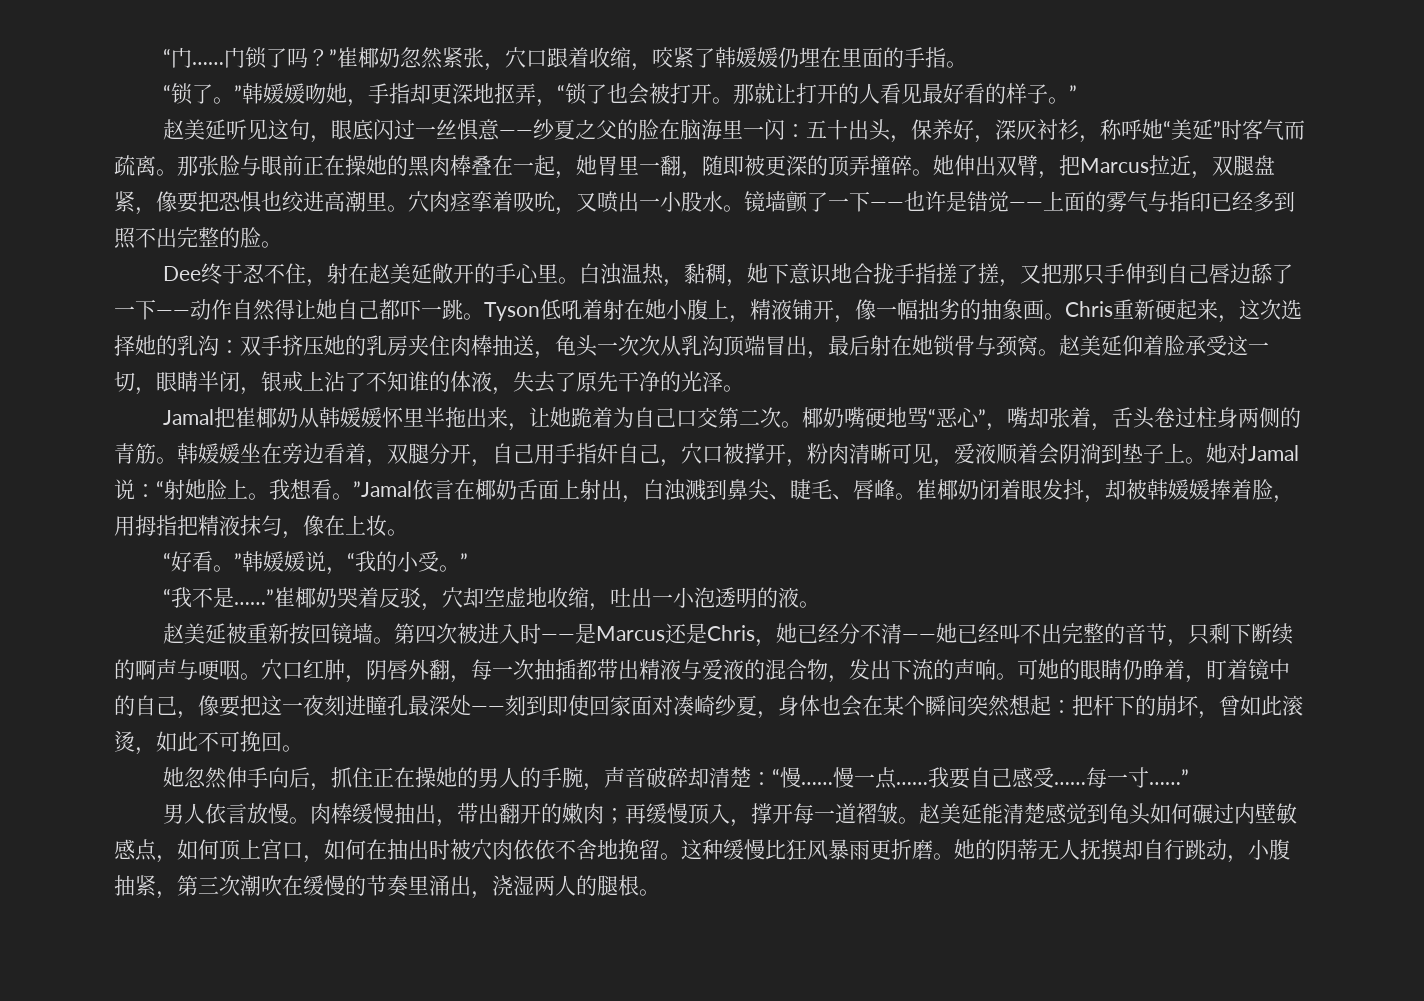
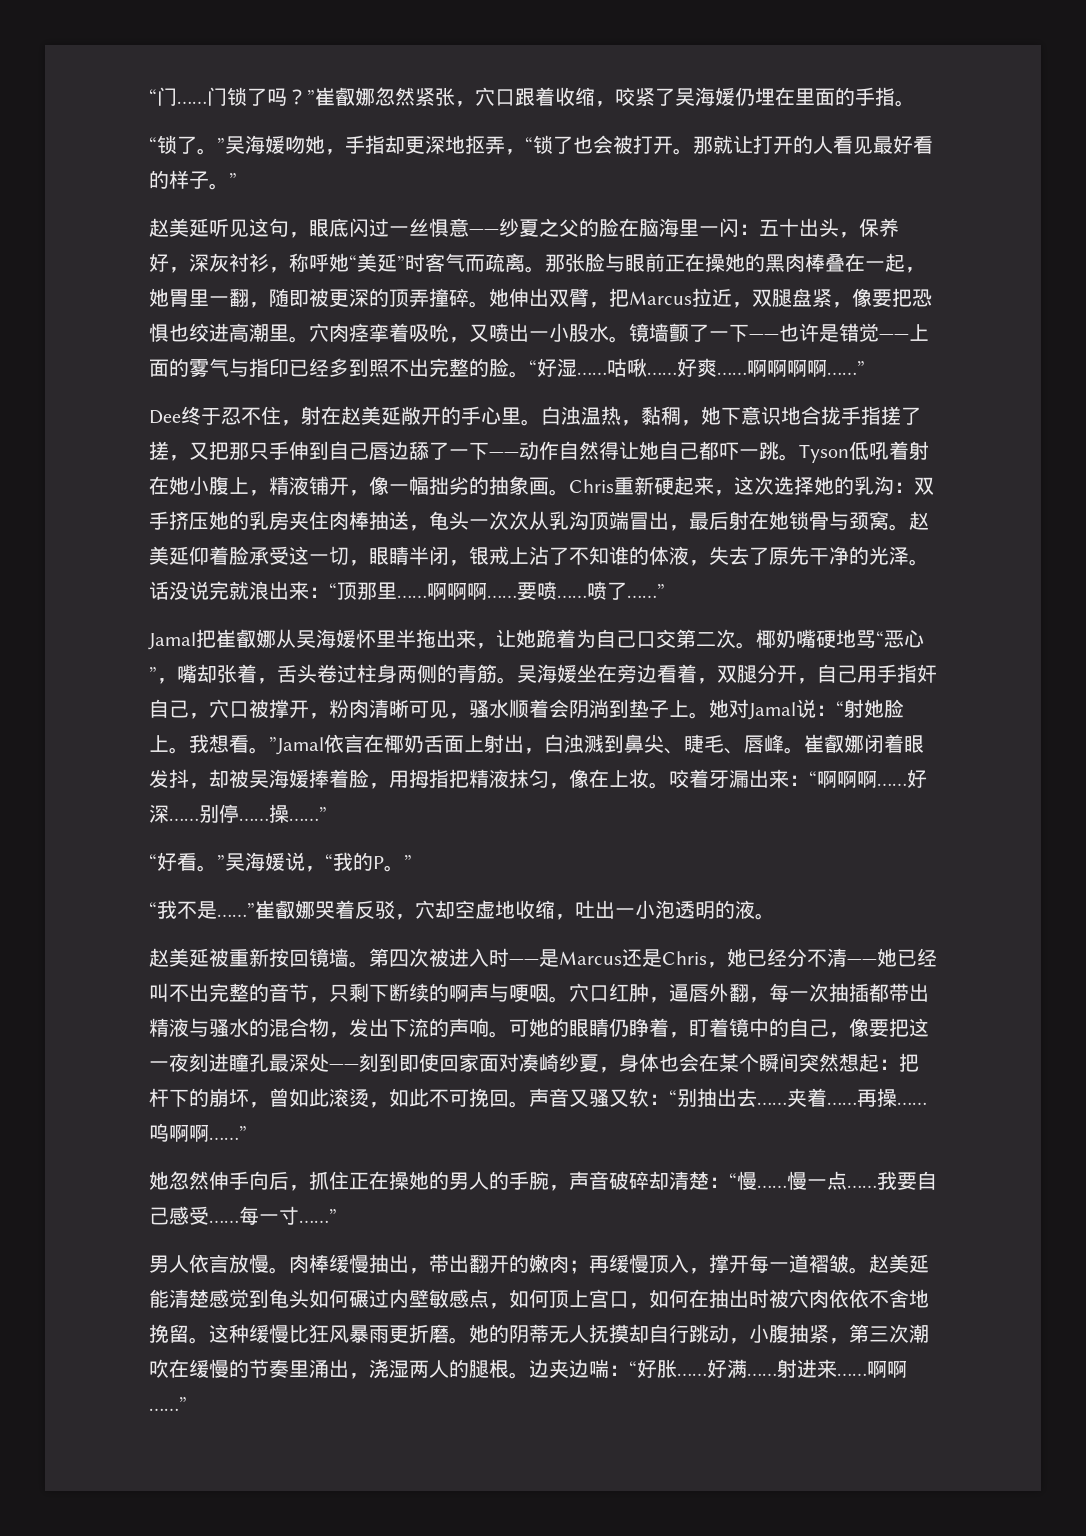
- 门锁了吗？”崔椰奶忽然紧张，穴口跟着收缩，咬紧了韩媛媛仍埋在里面的手指。
+ 门锁了吗？”崔叡娜忽然紧张，穴口跟着收缩，咬紧了吴海媛仍埋在里面的手指。
- “锁了。”韩媛媛吻她，手指却更深地抠弄，“锁了也会被打开。
+ “锁了。”吴海媛吻她，手指却更深地抠弄，“锁了也会被打开。
+ “好湿……咕啾……好爽……啊啊啊啊……”
+ 话没说完就浪出来：“顶那里……啊啊啊……要喷……喷了……”
- Jamal把崔椰奶从韩媛媛怀里半拖出来，让她跪着为自己口交第二次。
+ Jamal把崔叡娜从吴海媛怀里半拖出来，让她跪着为自己口交第二次。
- 韩媛媛坐在旁边看着，双腿分开，自己用手指奸自己，穴口被撑开，粉肉清晰可见，爱液顺着会阴淌到垫子上。
+ 吴海媛坐在旁边看着，双腿分开，自己用手指奸自己，穴口被撑开，粉肉清晰可见，骚水顺着会阴淌到垫子上。
- 崔椰奶闭着眼发抖，却被韩媛媛捧着脸，用拇指把精液抹匀，像在上妆。
+ 崔叡娜闭着眼发抖，却被吴海媛捧着脸，用拇指把精液抹匀，像在上妆。咬着牙漏出来：“啊啊啊……好深……别停……操……”
- “好看。”韩媛媛说，“我的小受。”
+ “好看。”吴海媛说，“我的P。”
- 崔椰奶哭着反驳，穴却空虚地收缩，吐出一小泡透明的液。
+ 崔叡娜哭着反驳，穴却空虚地收缩，吐出一小泡透明的液。
- 穴口红肿，阴唇外翻，每一次抽插都带出精液与爱液的混合物，发出下流的声响。
+ 穴口红肿，逼唇外翻，每一次抽插都带出精液与骚水的混合物，发出下流的声响。
+ 声音又骚又软：“别抽出去……夹着……再操……呜啊啊……”
+ 边夹边喘：“好胀……好满……射进来……啊啊……”

